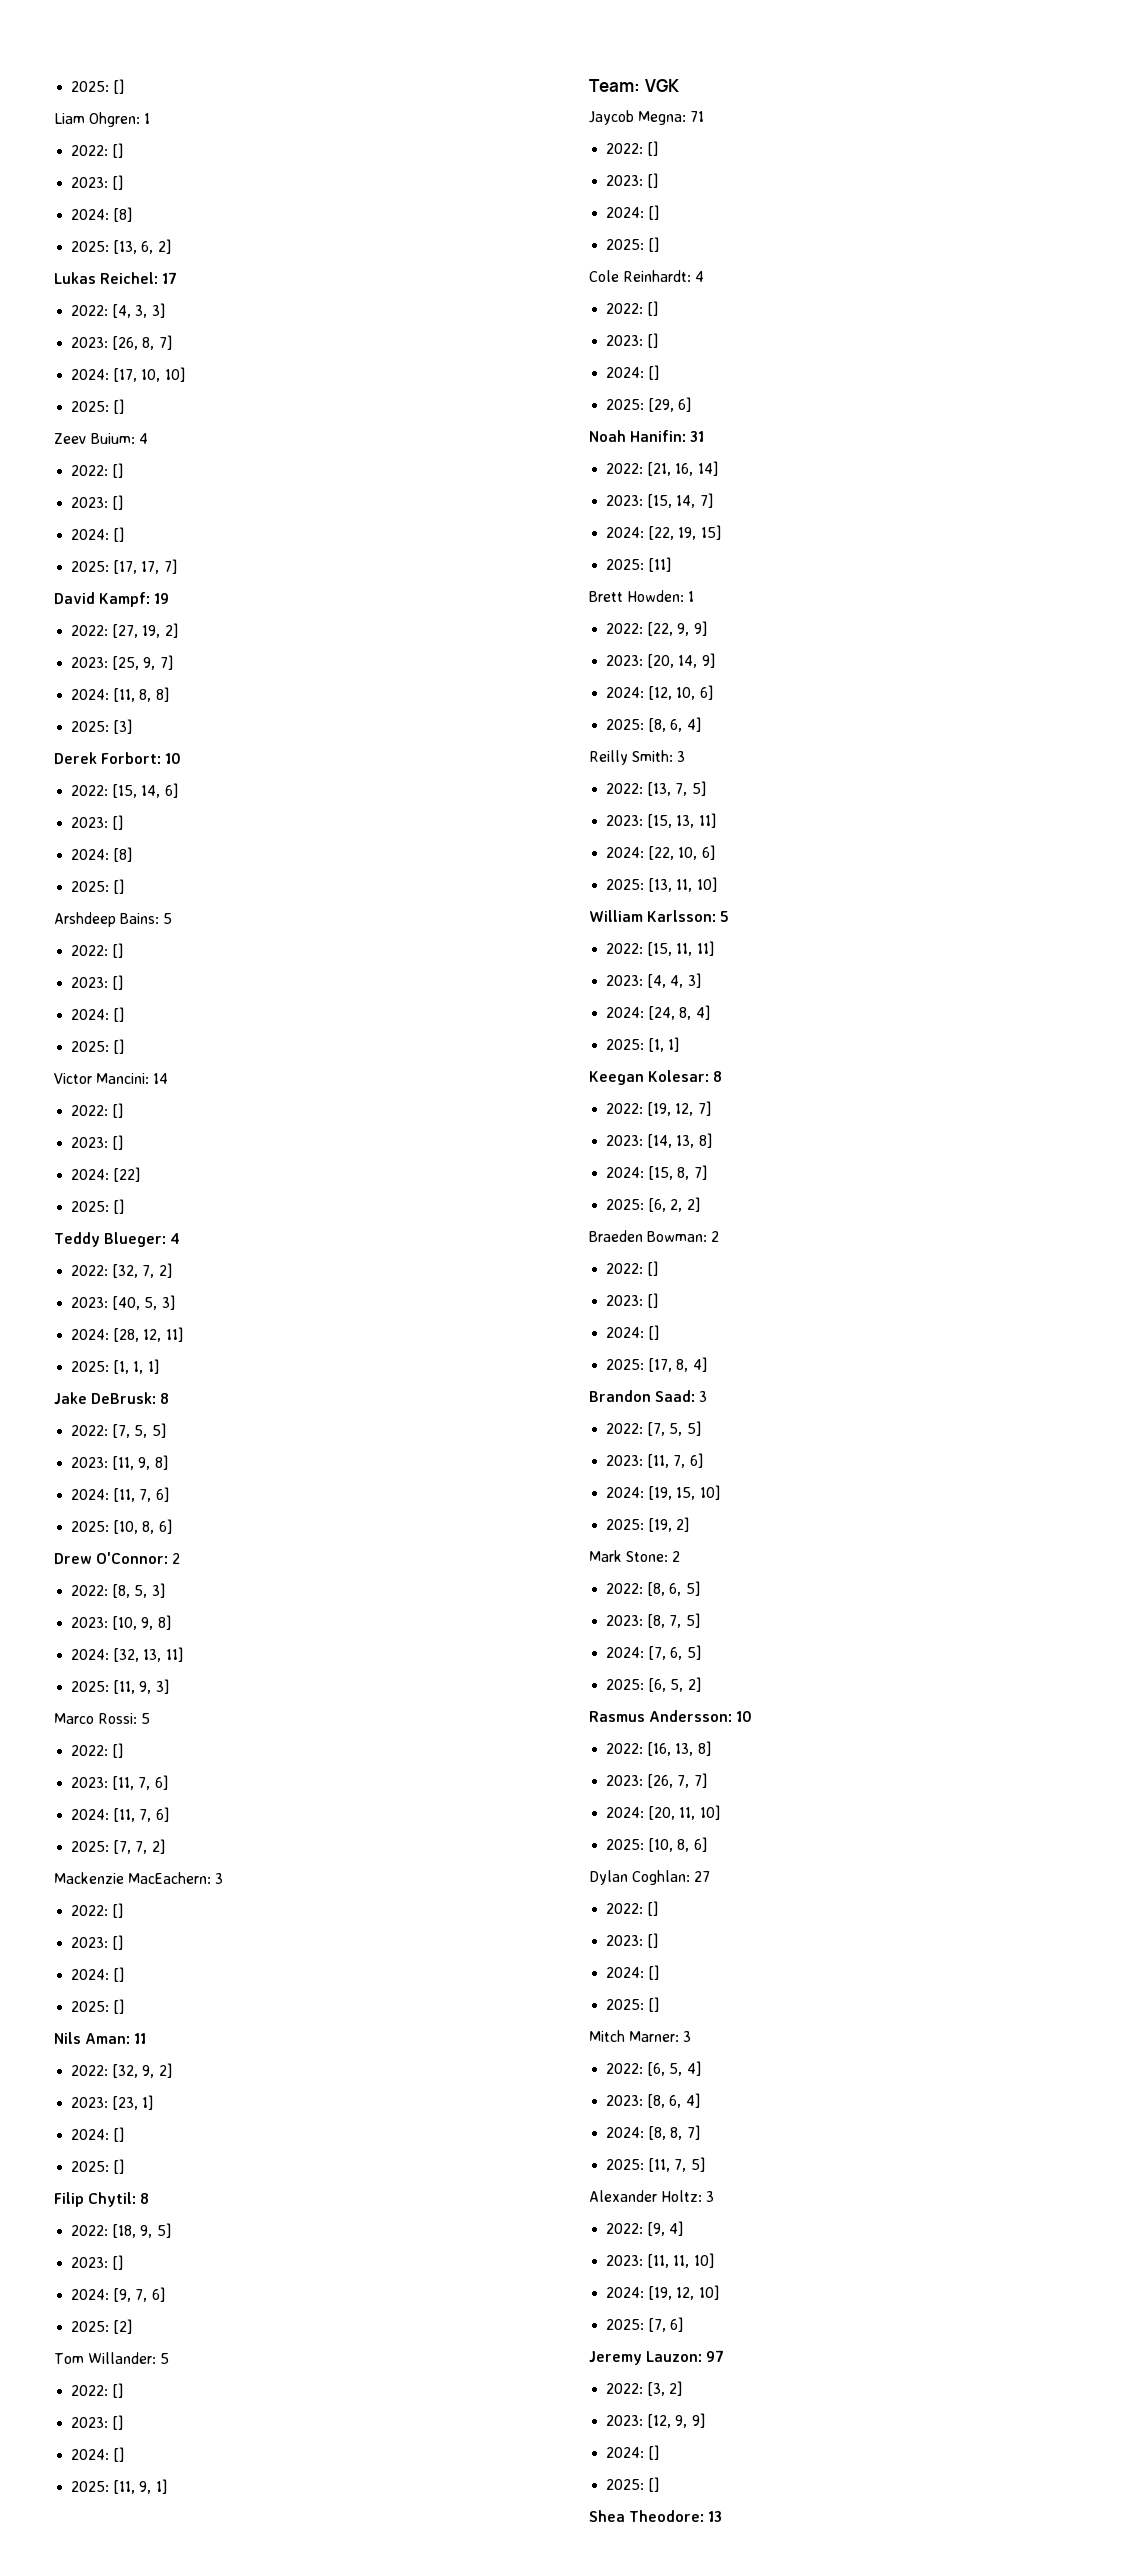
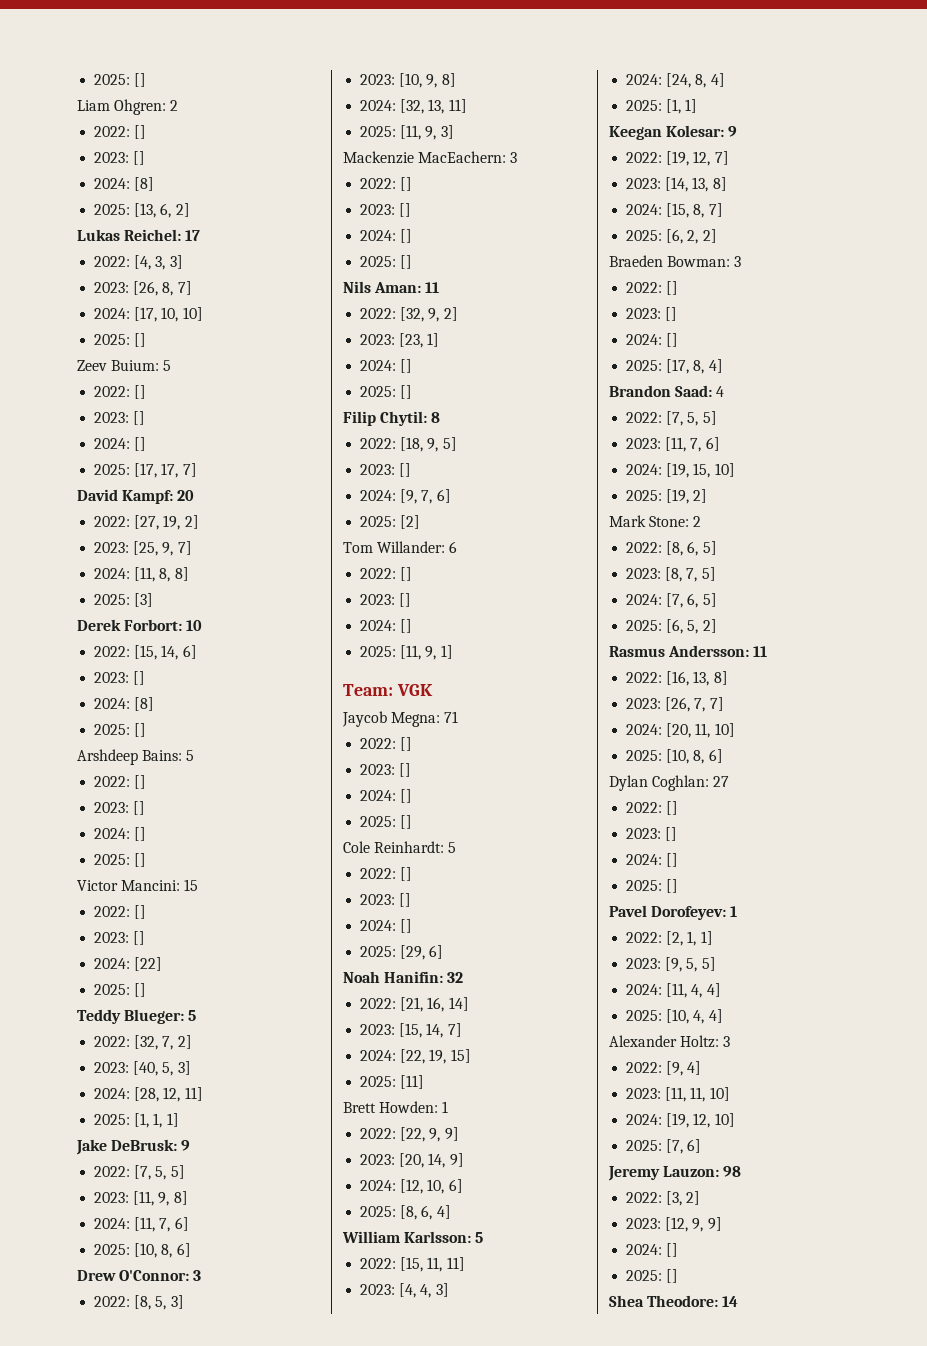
- Liam Ohgren: 1
+ Liam Ohgren: 2
- Zeev Buium: 4
+ Zeev Buium: 5
- David Kampf: 19
+ David Kampf: 20
- Victor Mancini: 14
+ Victor Mancini: 15
- Teddy Blueger: 4
+ Teddy Blueger: 5
- Jake DeBrusk: 8
+ Jake DeBrusk: 9
- Drew O'Connor: 2
+ Drew O'Connor: 3
- Marco Rossi: 5
- 2022: []
- 2023: [11, 7, 6]
- 2024: [11, 7, 6]
- 2025: [7, 7, 2]
- Tom Willander: 5
+ Tom Willander: 6
- Cole Reinhardt: 4
+ Cole Reinhardt: 5
- Noah Hanifin: 31
+ Noah Hanifin: 32
- Reilly Smith: 3
- 2022: [13, 7, 5]
- 2023: [15, 13, 11]
- 2024: [22, 10, 6]
- 2025: [13, 11, 10]
- Keegan Kolesar: 8
+ Keegan Kolesar: 9
- Braeden Bowman: 2
+ Braeden Bowman: 3
- Brandon Saad: 3
+ Brandon Saad: 4
- Rasmus Andersson: 10
+ Rasmus Andersson: 11
- Mitch Marner: 3
- 2022: [6, 5, 4]
- 2023: [8, 6, 4]
- 2024: [8, 8, 7]
- 2025: [11, 7, 5]
+ Pavel Dorofeyev: 1
+ 2022: [2, 1, 1]
+ 2023: [9, 5, 5]
+ 2024: [11, 4, 4]
+ 2025: [10, 4, 4]
- Jeremy Lauzon: 97
+ Jeremy Lauzon: 98
- Shea Theodore: 13
+ Shea Theodore: 14

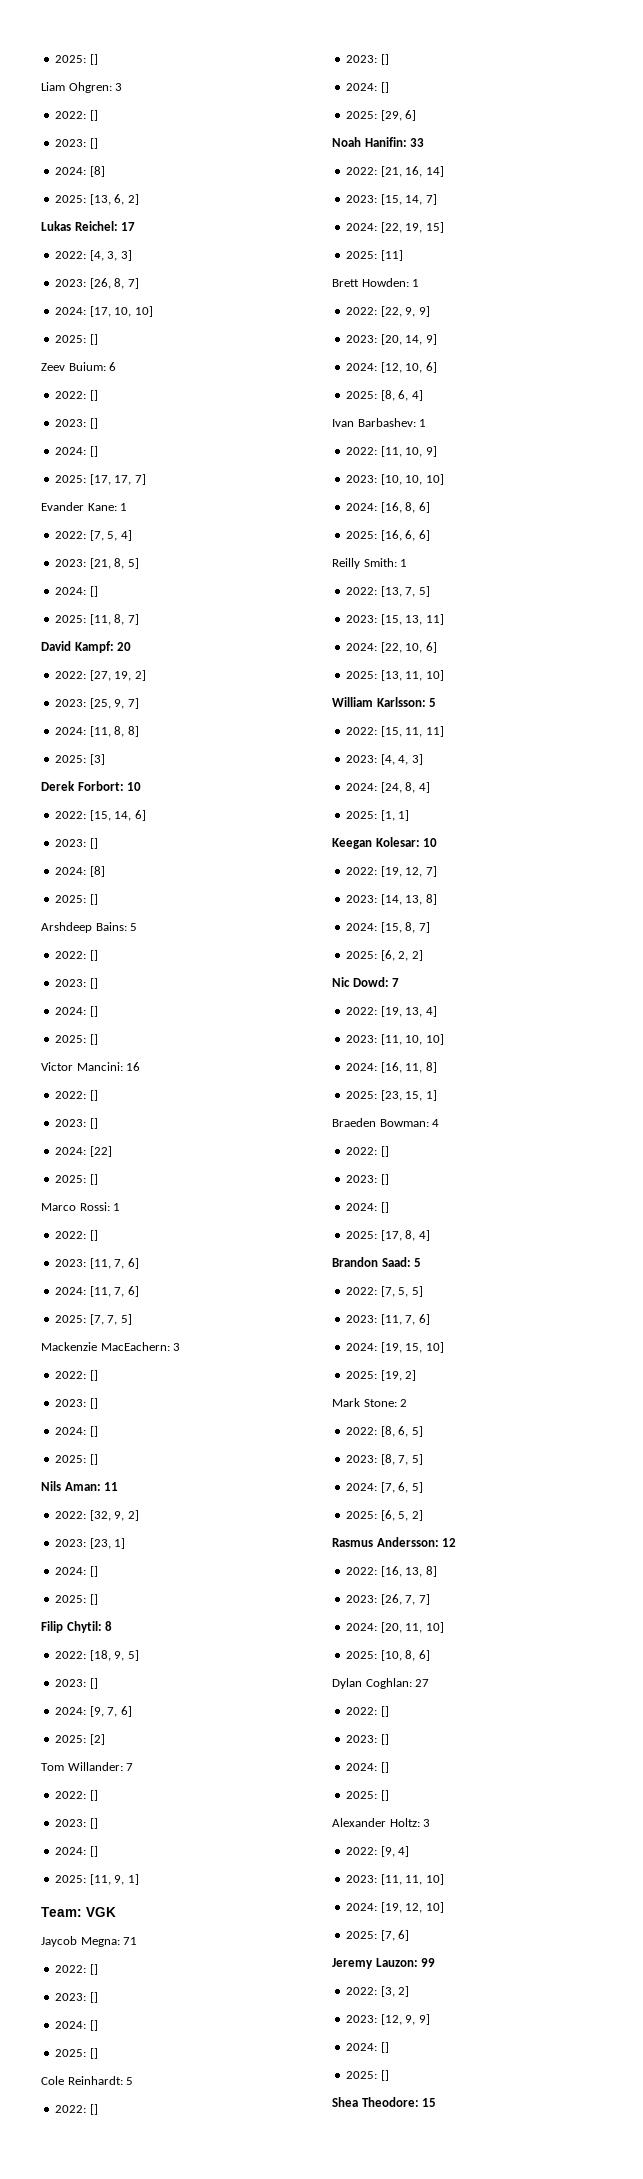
- Liam Ohgren: 2
+ Liam Ohgren: 3
- Zeev Buium: 5
+ Zeev Buium: 6
+ Evander Kane: 1
+ 2022: [7, 5, 4]
+ 2023: [21, 8, 5]
+ 2024: []
+ 2025: [11, 8, 7]
- Victor Mancini: 15
+ Victor Mancini: 16
- Teddy Blueger: 5
- 2022: [32, 7, 2]
- 2023: [40, 5, 3]
- 2024: [28, 12, 11]
- 2025: [1, 1, 1]
- Jake DeBrusk: 9
- 2022: [7, 5, 5]
- 2023: [11, 9, 8]
+ Marco Rossi: 1
+ 2022: []
+ 2023: [11, 7, 6]
  2024: [11, 7, 6]
- 2025: [10, 8, 6]
- Drew O'Connor: 3
- 2022: [8, 5, 3]
- 2023: [10, 9, 8]
- 2024: [32, 13, 11]
- 2025: [11, 9, 3]
+ 2025: [7, 7, 5]
- Tom Willander: 6
+ Tom Willander: 7
- Noah Hanifin: 32
+ Noah Hanifin: 33
+ Ivan Barbashev: 1
+ 2022: [11, 10, 9]
+ 2023: [10, 10, 10]
+ 2024: [16, 8, 6]
+ 2025: [16, 6, 6]
+ Reilly Smith: 1
+ 2022: [13, 7, 5]
+ 2023: [15, 13, 11]
+ 2024: [22, 10, 6]
+ 2025: [13, 11, 10]
- Keegan Kolesar: 9
+ Keegan Kolesar: 10
+ Nic Dowd: 7
+ 2022: [19, 13, 4]
+ 2023: [11, 10, 10]
+ 2024: [16, 11, 8]
+ 2025: [23, 15, 1]
- Braeden Bowman: 3
+ Braeden Bowman: 4
- Brandon Saad: 4
+ Brandon Saad: 5
- Rasmus Andersson: 11
+ Rasmus Andersson: 12
- Pavel Dorofeyev: 1
- 2022: [2, 1, 1]
- 2023: [9, 5, 5]
- 2024: [11, 4, 4]
- 2025: [10, 4, 4]
- Jeremy Lauzon: 98
+ Jeremy Lauzon: 99
- Shea Theodore: 14
+ Shea Theodore: 15

